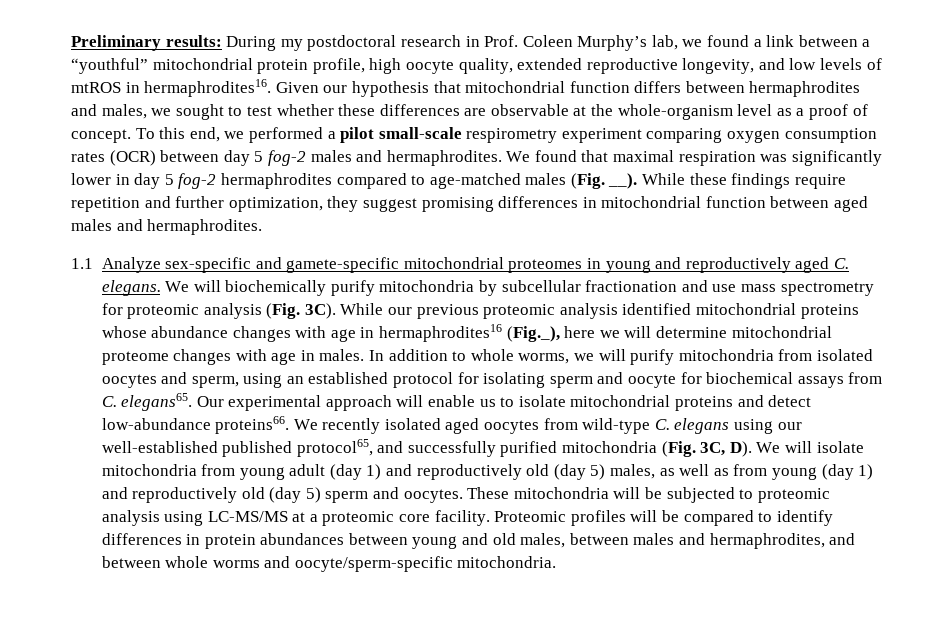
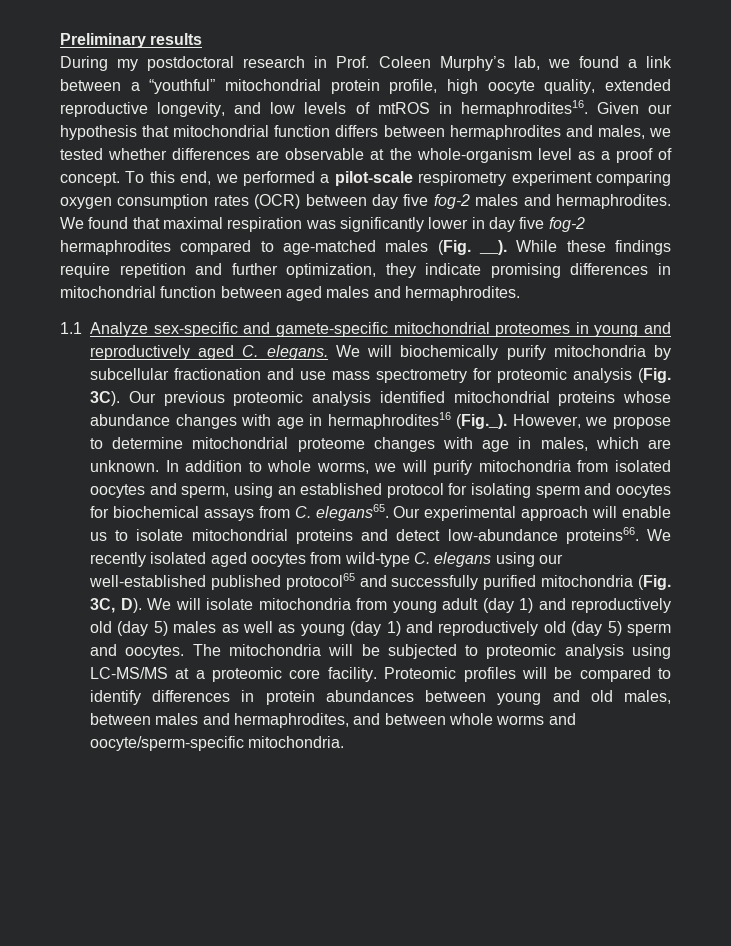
- Preliminary results: During my postdoctoral research in Prof. Coleen Murphy’s lab, we found a link between a “youthful” mitochondrial protein profile, high oocyte quality, extended reproductive longevity, and low levels of mtROS in hermaphrodites16.
+ Preliminary results
+ During my postdoctoral research in Prof. Coleen Murphy’s lab, we found a link between a “youthful” mitochondrial protein profile, high oocyte quality, extended reproductive longevity, and low levels of mtROS in hermaphrodites16.
- Given our hypothesis that mitochondrial function differs between hermaphrodites and males, we sought to test whether these differences are observable at the whole-organism level as a proof of concept.
+ Given our hypothesis that mitochondrial function differs between hermaphrodites and males, we tested whether differences are observable at the whole-organism level as a proof of concept.
- To this end, we performed a pilot small-scale respirometry experiment comparing oxygen consumption rates (OCR) between day 5 fog-2 males and hermaphrodites.
+ To this end, we performed a pilot-scale respirometry experiment comparing oxygen consumption rates (OCR) between day five fog-2 males and hermaphrodites.
- We found that maximal respiration was significantly lower in day 5 fog-2 hermaphrodites compared to age-matched males (Fig. __).
+ We found that maximal respiration was significantly lower in day five fog-2 hermaphrodites compared to age-matched males (Fig. __).
- While these findings require repetition and further optimization, they suggest promising differences in mitochondrial function between aged males and hermaphrodites.
+ While these findings require repetition and further optimization, they indicate promising differences in mitochondrial function between aged males and hermaphrodites.
- While our previous proteomic analysis identified mitochondrial proteins whose abundance changes with age in hermaphrodites16 (Fig._), here we will determine mitochondrial proteome changes with age in males.
+ Our previous proteomic analysis identified mitochondrial proteins whose abundance changes with age in hermaphrodites16 (Fig._). However, we propose to determine mitochondrial proteome changes with age in males, which are unknown.
- In addition to whole worms, we will purify mitochondria from isolated oocytes and sperm, using an established protocol for isolating sperm and oocyte for biochemical assays from C. elegans65.
+ In addition to whole worms, we will purify mitochondria from isolated oocytes and sperm, using an established protocol for isolating sperm and oocytes for biochemical assays from C. elegans65.
- We recently isolated aged oocytes from wild-type C. elegans using our well-established published protocol65, and successfully purified mitochondria (Fig. 3C, D). We will isolate mitochondria from young adult (day 1) and reproductively old (day 5) males, as well as from young (day 1) and reproductively old (day 5) sperm and oocytes.
+ We recently isolated aged oocytes from wild-type C. elegans using our well-established published protocol65 and successfully purified mitochondria (Fig. 3C, D). We will isolate mitochondria from young adult (day 1) and reproductively old (day 5) males as well as young (day 1) and reproductively old (day 5) sperm and oocytes.
- These mitochondria will be subjected to proteomic analysis using LC-MS/MS at a proteomic core facility.
+ The mitochondria will be subjected to proteomic analysis using LC-MS/MS at a proteomic core facility.

